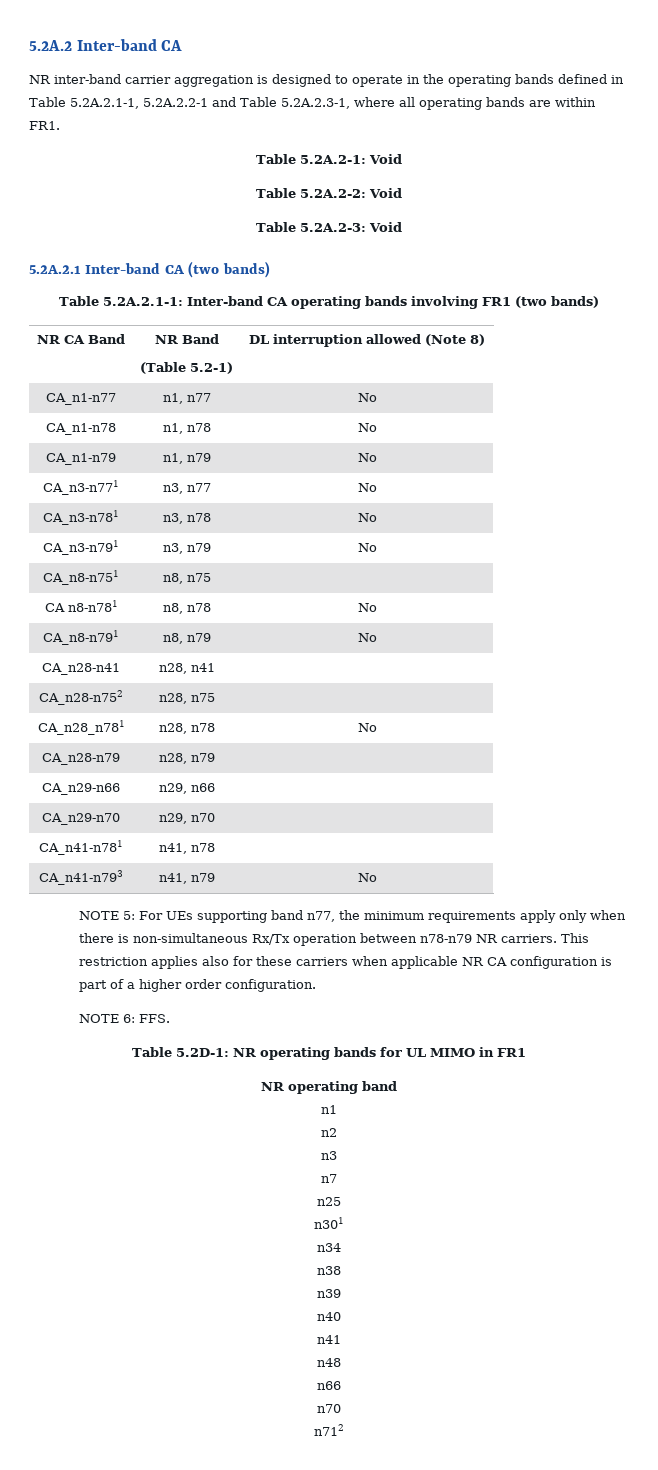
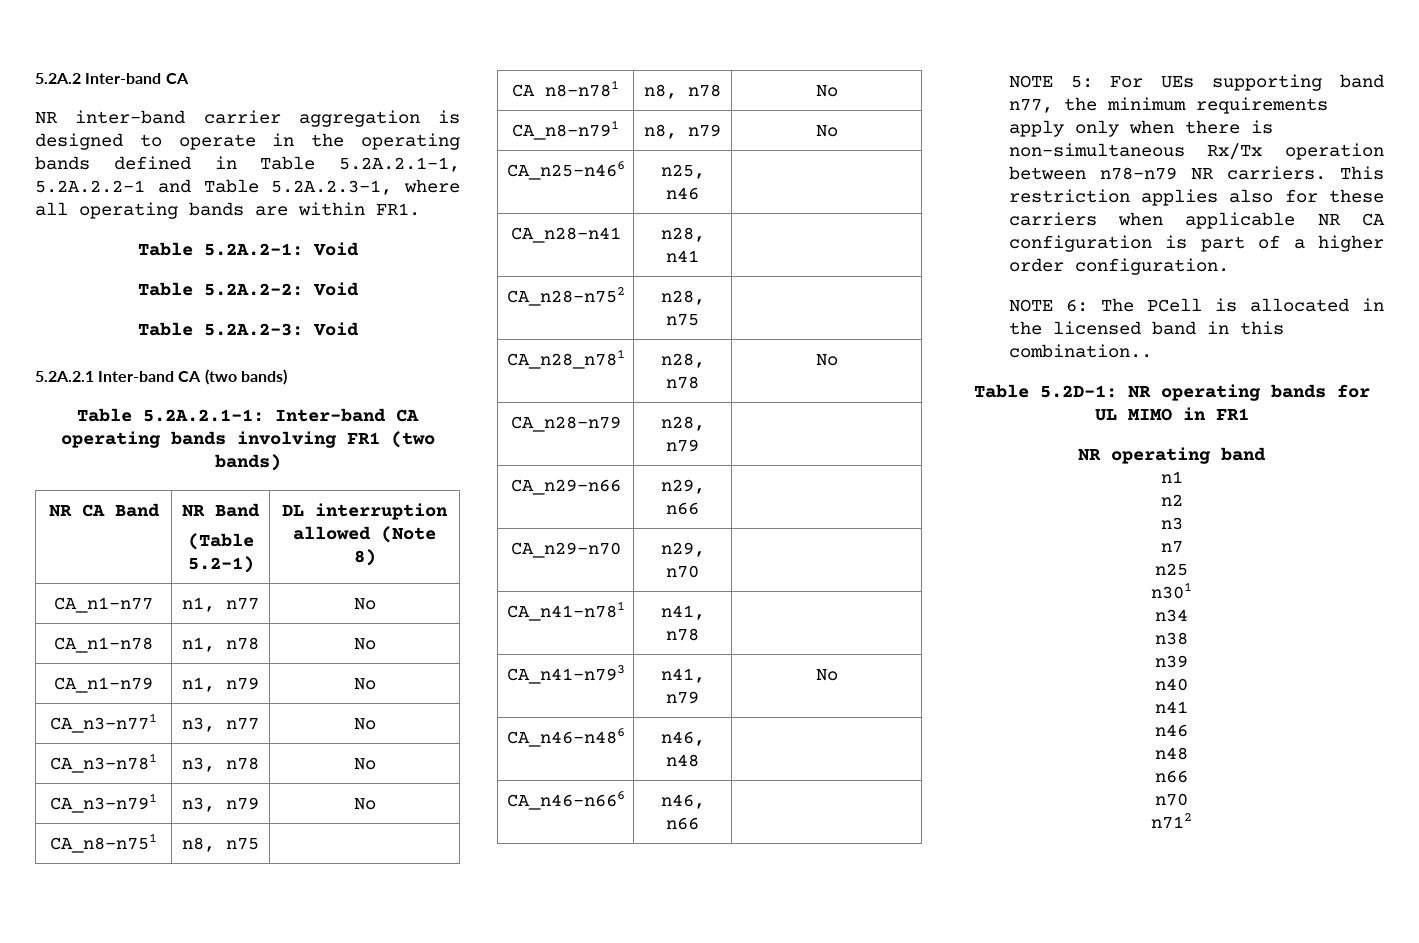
+ CA_n25-n466 | n25, n46 |
+ CA_n46-n486 | n46, n48 |
+ CA_n46-n666 | n46, n66 |
- NOTE 6: FFS.
+ NOTE 6: The PCell is allocated in the licensed band in this combination..
  n40
  n41
+ n46

